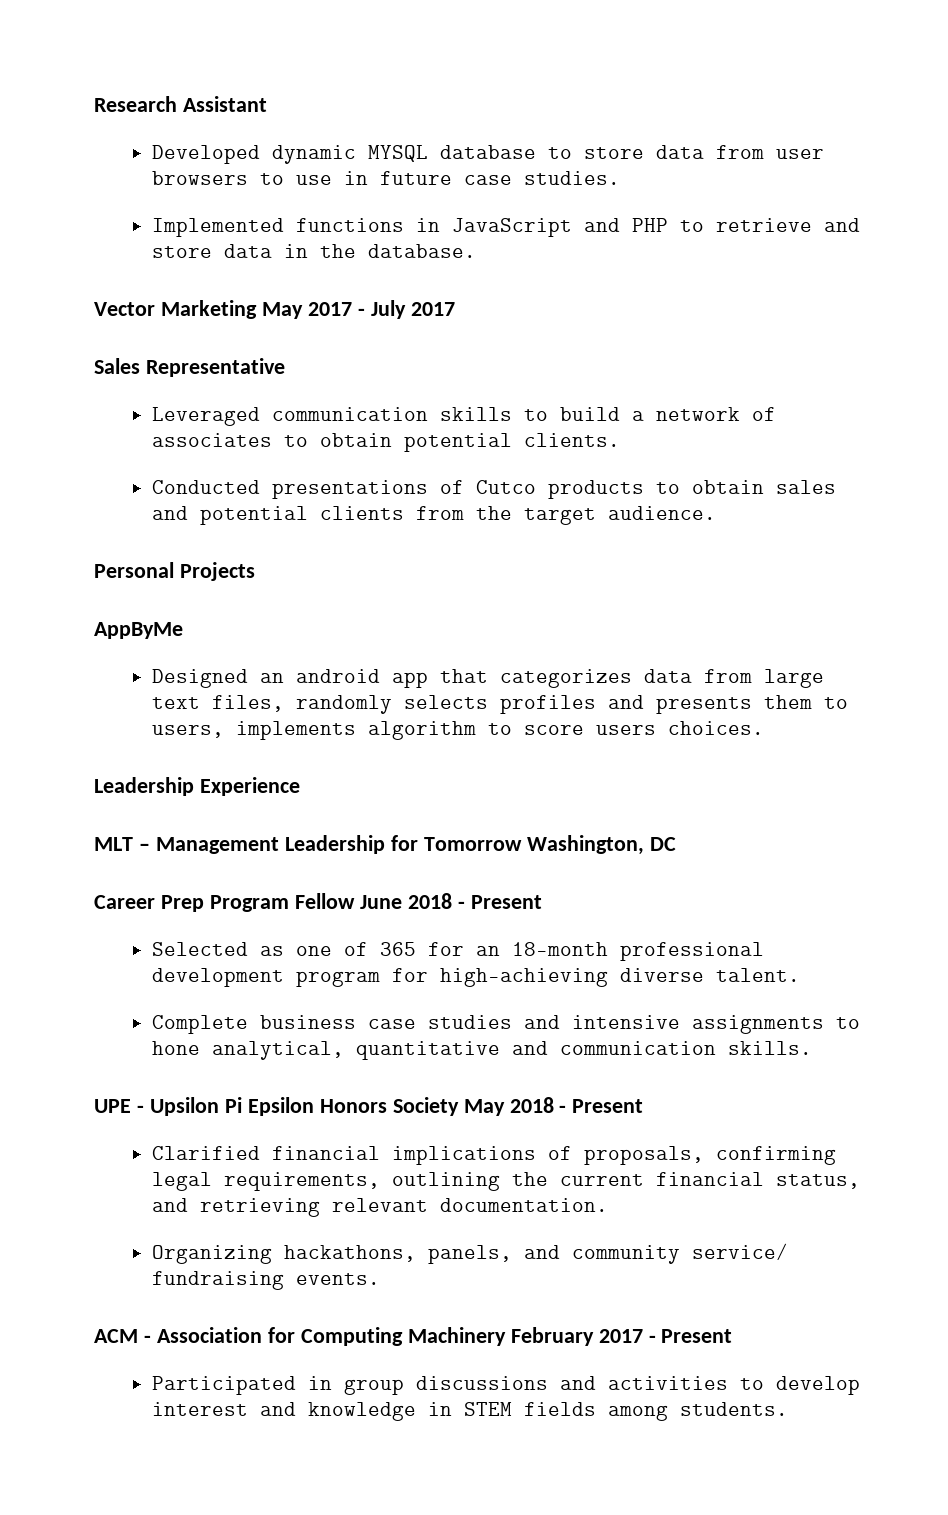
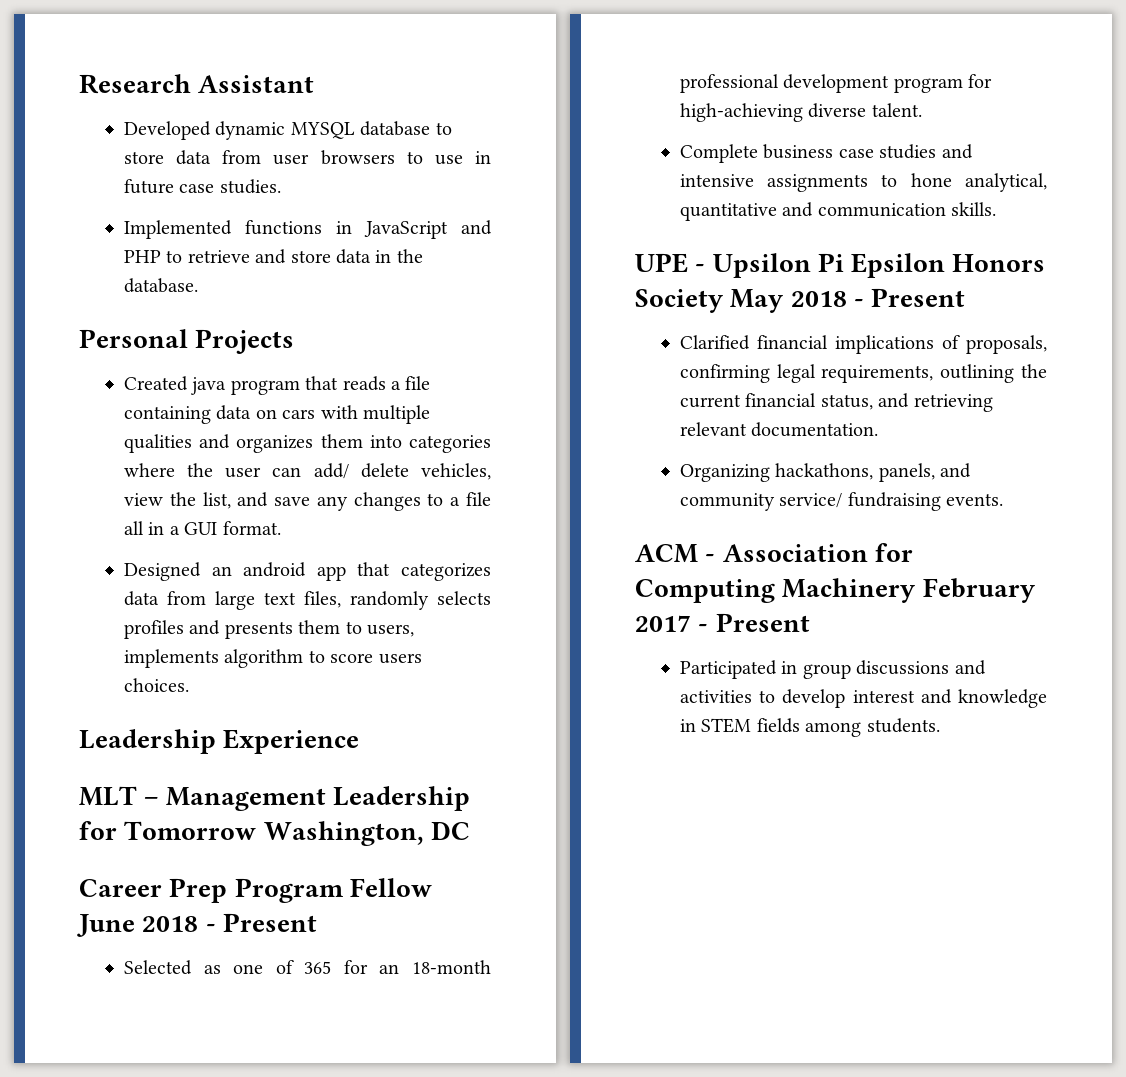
- Vector Marketing May 2017 - July 2017
- Sales Representative
- Leveraged communication skills to build a network of associates to obtain potential clients.
- Conducted presentations of Cutco products to obtain sales and potential clients from the target audience.
  Personal Projects
- AppByMe
+ Created java program that reads a file containing data on cars with multiple qualities and organizes them into categories where the user can add/ delete vehicles, view the list, and save any changes to a file all in a GUI format.

